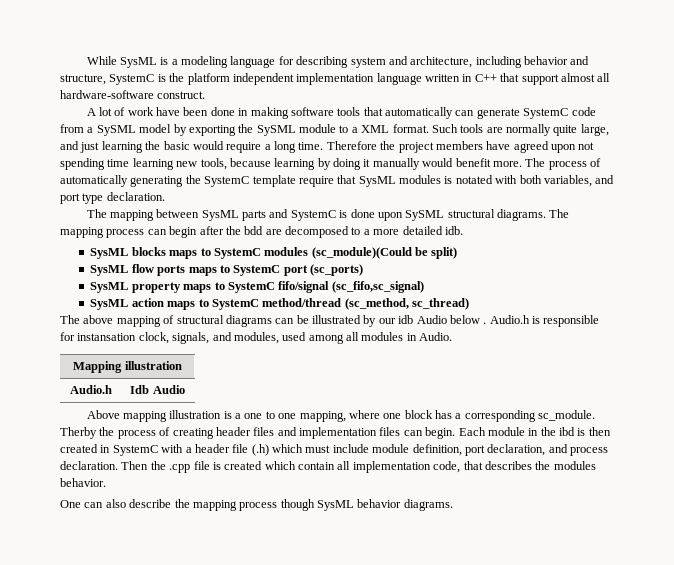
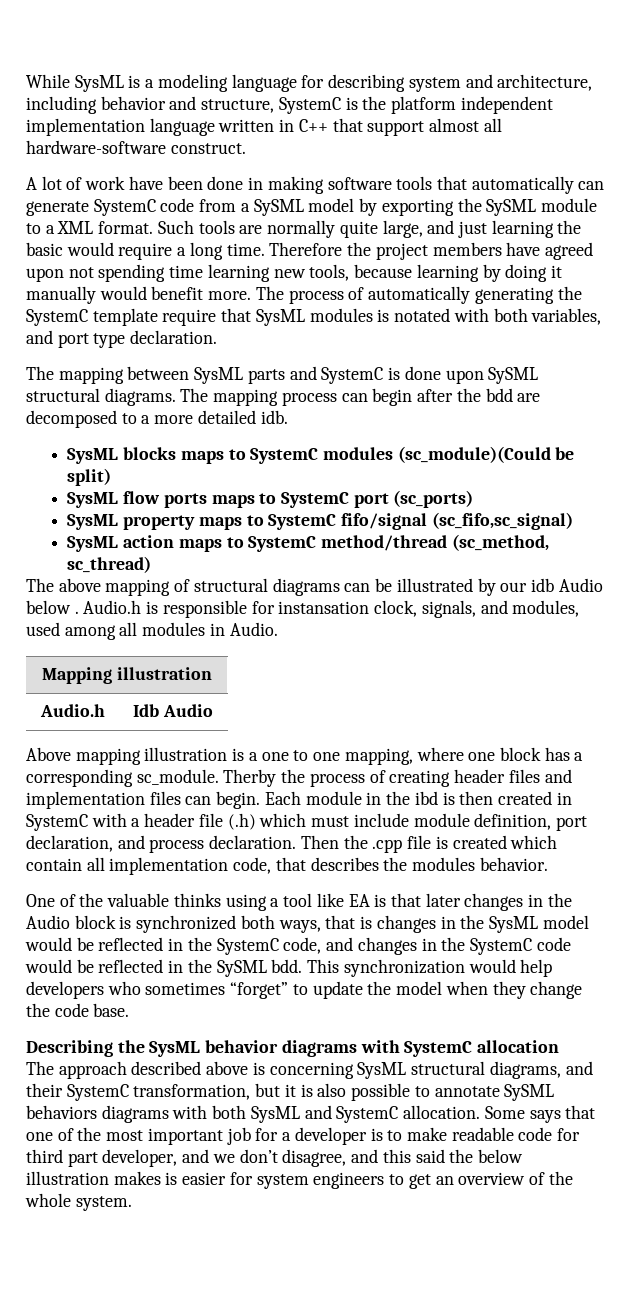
- One can also describe the mapping process though SysML behavior diagrams.
+ One of the valuable thinks using a tool like EA is that later changes in the Audio block is synchronized both ways, that is changes in the SysML model would be reflected in the SystemC code, and changes in the SystemC code would be reflected in the SySML bdd. This synchronization would help developers who sometimes “forget” to update the model when they change the code base.
+ Describing the SysML behavior diagrams with SystemC allocation
+ The approach described above is concerning SysML structural diagrams, and their SystemC transformation, but it is also possible to annotate SySML behaviors diagrams with both SysML and SystemC allocation. Some says that one of the most important job for a developer is to make readable code for third part developer, and we don’t disagree, and this said the below illustration makes is easier for system engineers to get an overview of the whole system.

